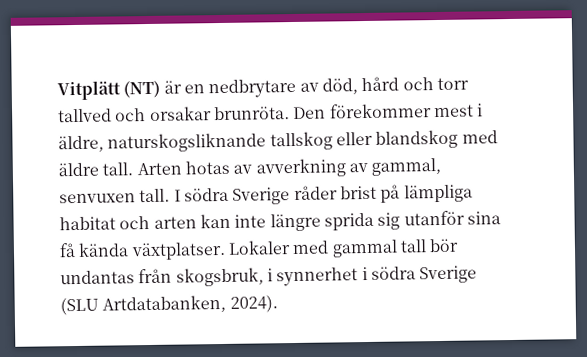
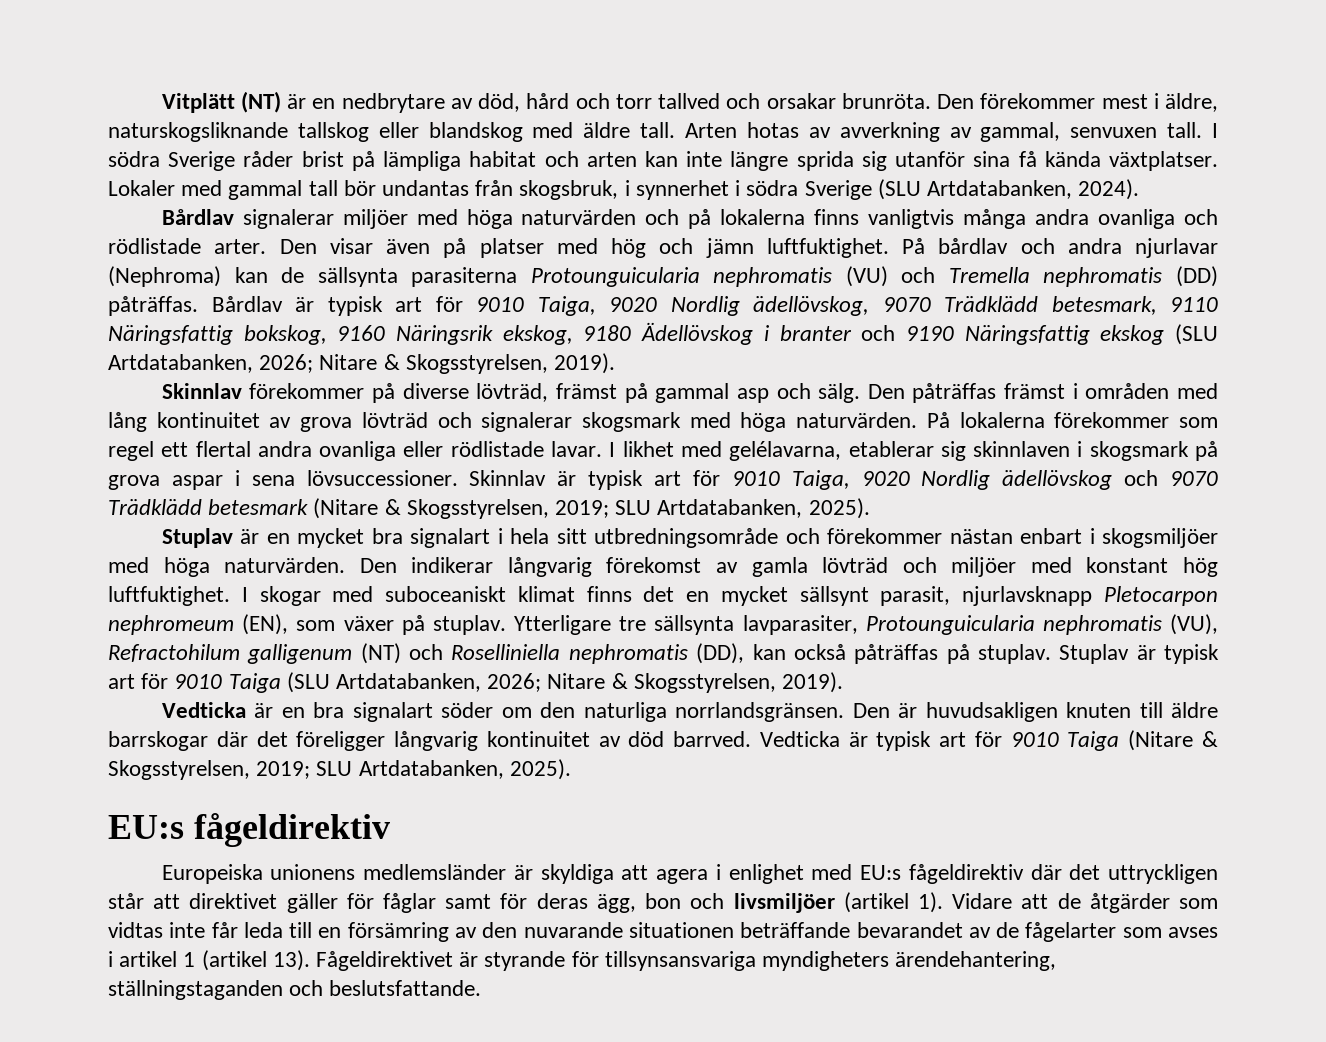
+ Bårdlav signalerar miljöer med höga naturvärden och på lokalerna finns vanligtvis många andra ovanliga och rödlistade arter. Den visar även på platser med hög och jämn luftfuktighet. På bårdlav och andra njurlavar (Nephroma) kan de sällsynta parasiterna Protounguicularia nephromatis (VU) och Tremella nephromatis (DD) påträffas. Bårdlav är typisk art för 9010 Taiga, 9020 Nordlig ädellövskog, 9070 Trädklädd betesmark, 9110 Näringsfattig bokskog, 9160 Näringsrik ekskog, 9180 Ädellövskog i branter och 9190 Näringsfattig ekskog (SLU Artdatabanken, 2026; Nitare & Skogsstyrelsen, 2019).
+ Skinnlav förekommer på diverse lövträd, främst på gammal asp och sälg. Den påträffas främst i områden med lång kontinuitet av grova lövträd och signalerar skogsmark med höga naturvärden. På lokalerna förekommer som regel ett flertal andra ovanliga eller rödlistade lavar. I likhet med gelélavarna, etablerar sig skinnlaven i skogsmark på grova aspar i sena lövsuccessioner. Skinnlav är typisk art för 9010 Taiga, 9020 Nordlig ädellövskog och 9070 Trädklädd betesmark (Nitare & Skogsstyrelsen, 2019; SLU Artdatabanken, 2025).
+ Stuplav är en mycket bra signalart i hela sitt utbredningsområde och förekommer nästan enbart i skogsmiljöer med höga naturvärden. Den indikerar långvarig förekomst av gamla lövträd och miljöer med konstant hög luftfuktighet. I skogar med suboceaniskt klimat finns det en mycket sällsynt parasit, njurlavsknapp Pletocarpon nephromeum (EN), som växer på stuplav. Ytterligare tre sällsynta lavparasiter, Protounguicularia nephromatis (VU), Refractohilum galligenum (NT) och Roselliniella nephromatis (DD), kan också påträffas på stuplav. Stuplav är typisk art för 9010 Taiga (SLU Artdatabanken, 2026; Nitare & Skogsstyrelsen, 2019).
+ Vedticka är en bra signalart söder om den naturliga norrlandsgränsen. Den är huvudsakligen knuten till äldre barrskogar där det föreligger långvarig kontinuitet av död barrved. Vedticka är typisk art för 9010 Taiga (Nitare & Skogsstyrelsen, 2019; SLU Artdatabanken, 2025).
+ EU:s fågeldirektiv
+ Europeiska unionens medlemsländer är skyldiga att agera i enlighet med EU:s fågeldirektiv där det uttryckligen står att direktivet gäller för fåglar samt för deras ägg, bon och livsmiljöer (artikel 1). Vidare att de åtgärder som vidtas inte får leda till en försämring av den nuvarande situationen beträffande bevarandet av de fågelarter som avses i artikel 1 (artikel 13). Fågeldirektivet är styrande för tillsynsansvariga myndigheters ärendehantering, ställningstaganden och beslutsfattande.

